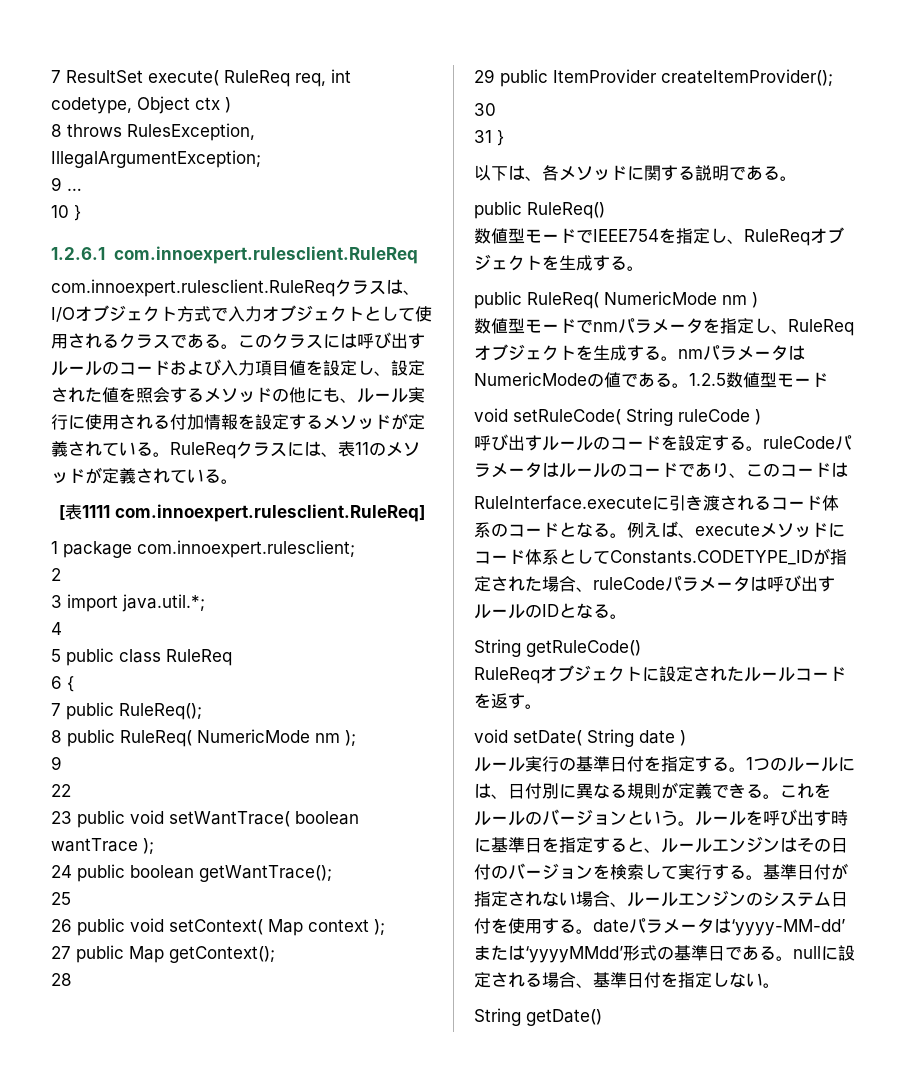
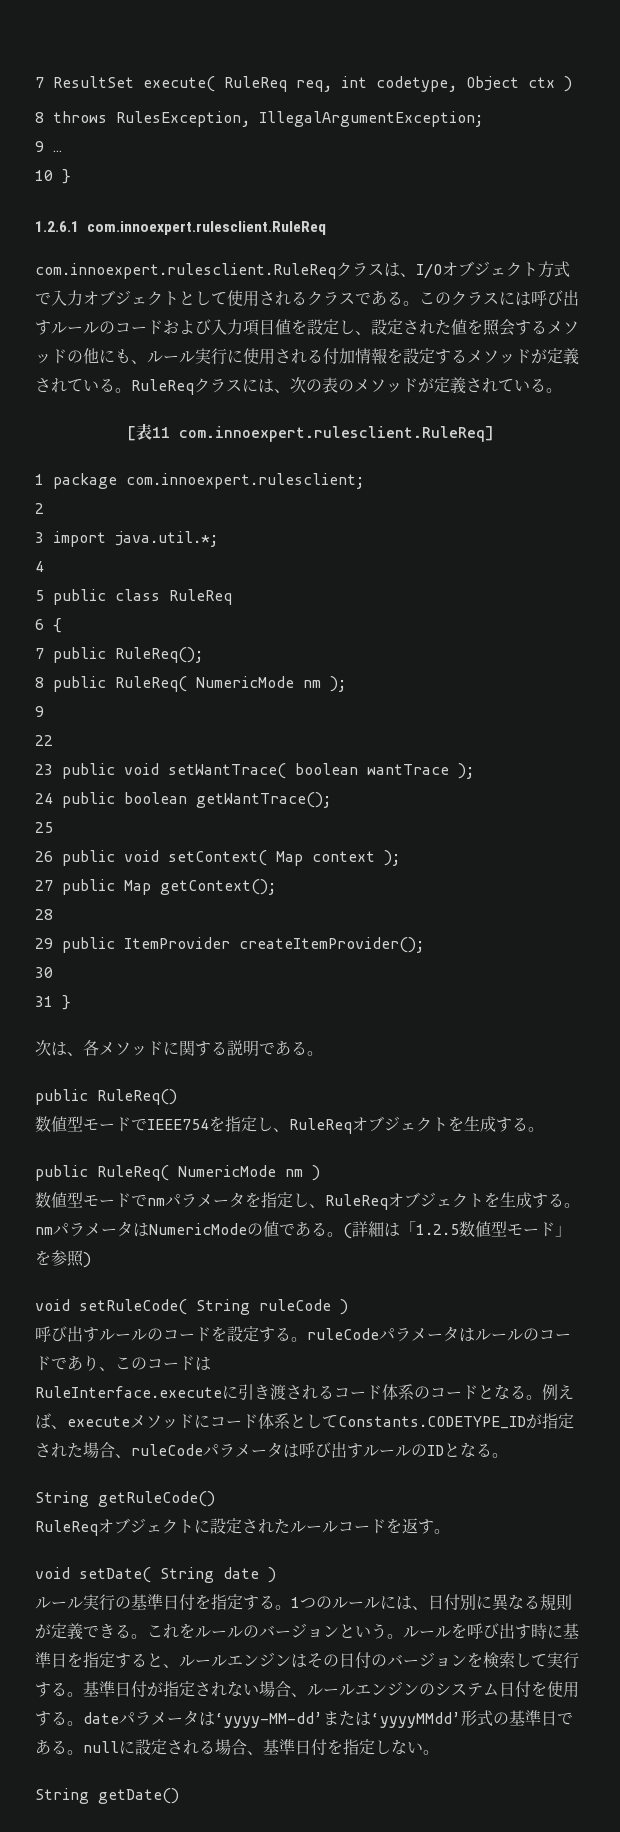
- RuleReqクラスには、表11のメソッドが定義されている。
+ RuleReqクラスには、次の表のメソッドが定義されている。
- [表1111 com.innoexpert.rulesclient.RuleReq]
+ [表11 com.innoexpert.rulesclient.RuleReq]
- 以下は、各メソッドに関する説明である。
+ 次は、各メソッドに関する説明である。
- 1.2.5数値型モード
+ (詳細は「1.2.5数値型モード」を参照)

